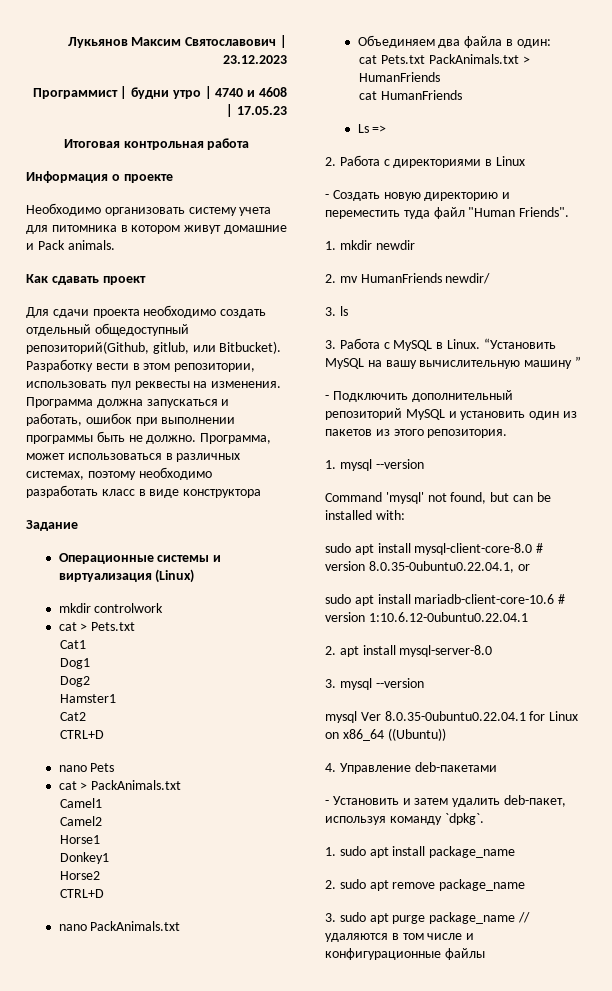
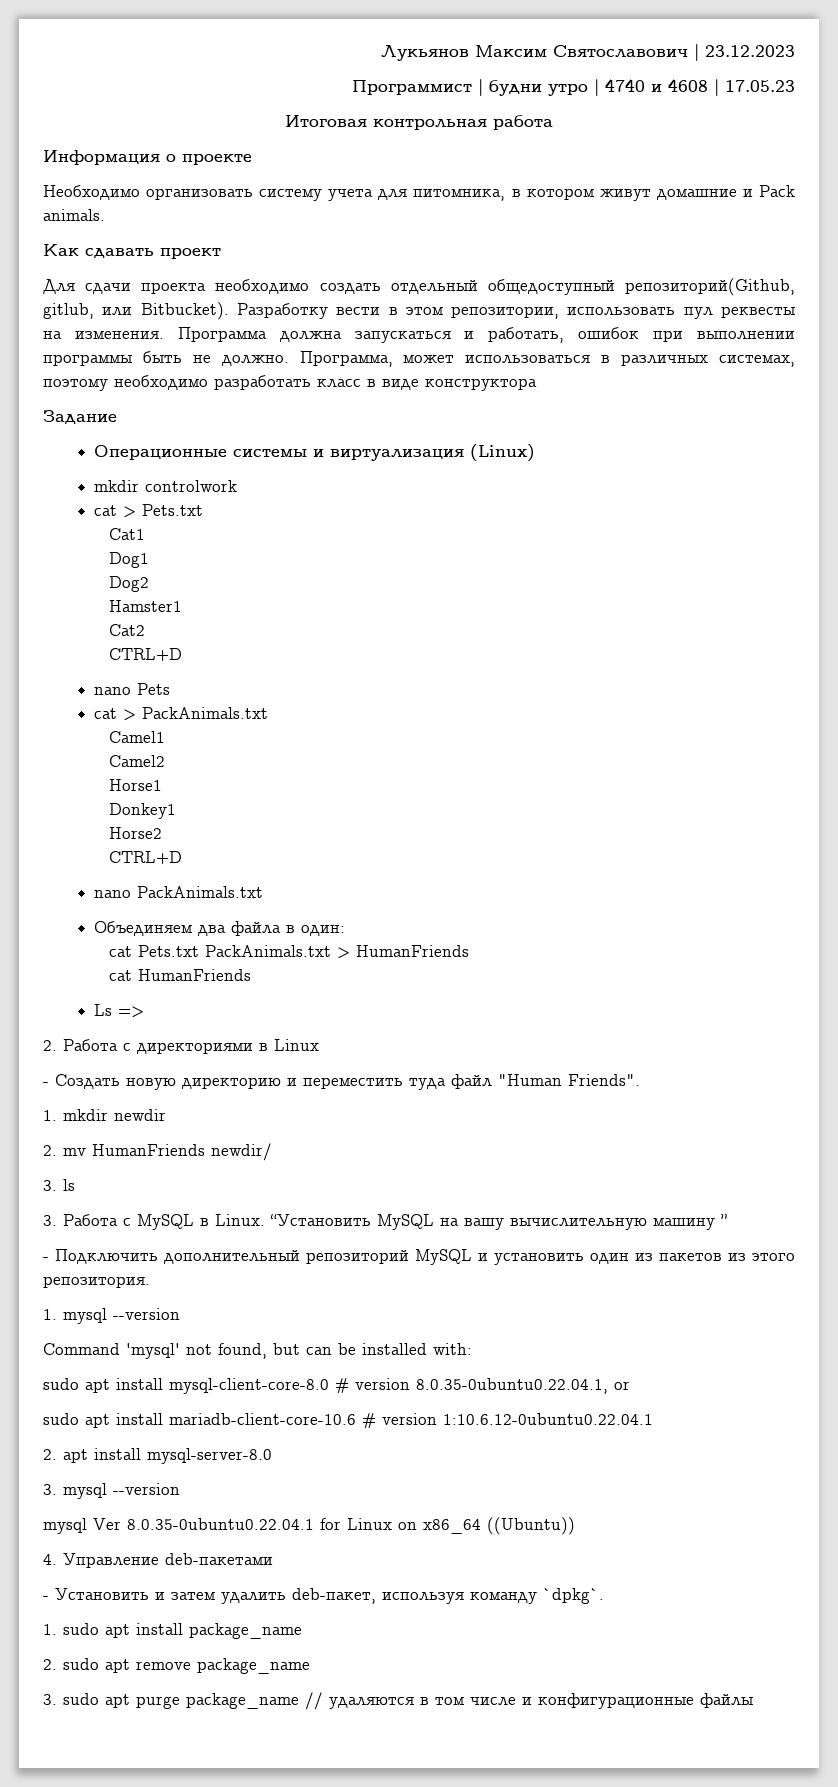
- Необходимо организовать систему учета для питомника в котором живут домашние и Pack animals.
+ Необходимо организовать систему учета для питомника, в котором живут домашние и Pack animals.

